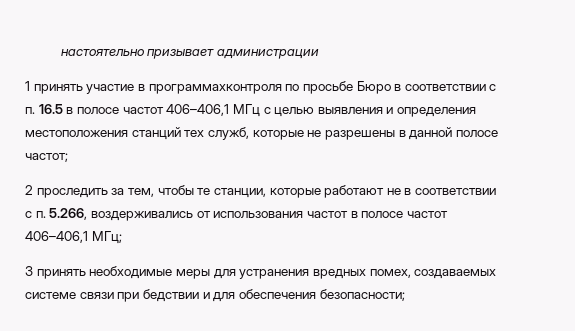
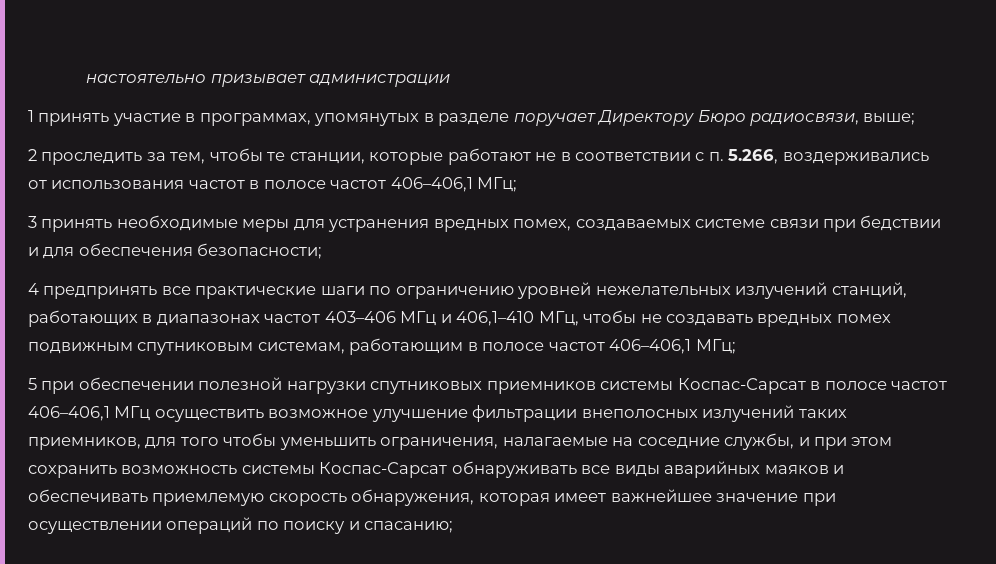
- 1 принять участие в программахконтроля по просьбе Бюро в соответствии с п. 16.5 в полосе частот 406–406,1 МГц с целью выявления и определения местоположения станций тех служб, которые не разрешены в данной полосе частот;
+ 1 принять участие в программах, упомянутых в разделе поручает Директору Бюро радиосвязи, выше;
+ 4 предпринять все практические шаги по ограничению уровней нежелательных излучений станций, работающих в диапазонах частот 403–406 МГц и 406,1–410 МГц, чтобы не создавать вредных помех подвижным спутниковым системам, работающим в полосе частот 406–406,1 МГц;
+ 5 при обеспечении полезной нагрузки спутниковых приемников системы Коспас-Сарсат в полосе частот 406–406,1 МГц осуществить возможное улучшение фильтрации внеполосных излучений таких приемников, для того чтобы уменьшить ограничения, налагаемые на соседние службы, и при этом сохранить возможность системы Коспас-Сарсат обнаруживать все виды аварийных маяков и обеспечивать приемлемую скорость обнаружения, которая имеет важнейшее значение при осуществлении операций по поиску и спасанию;

